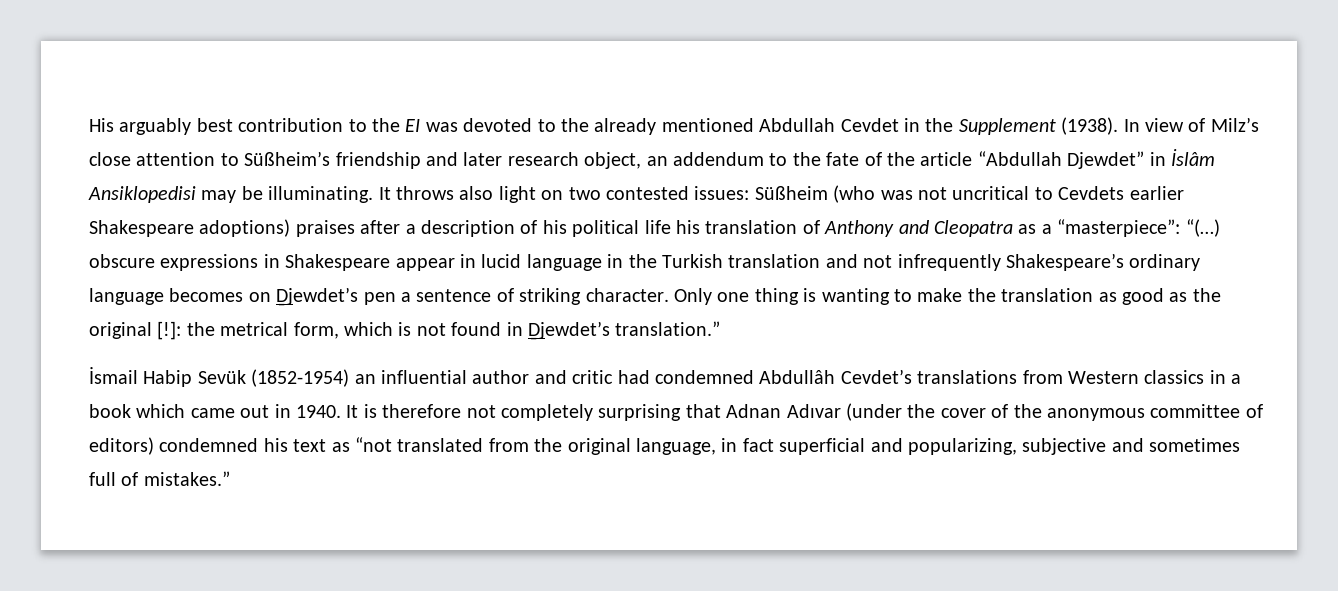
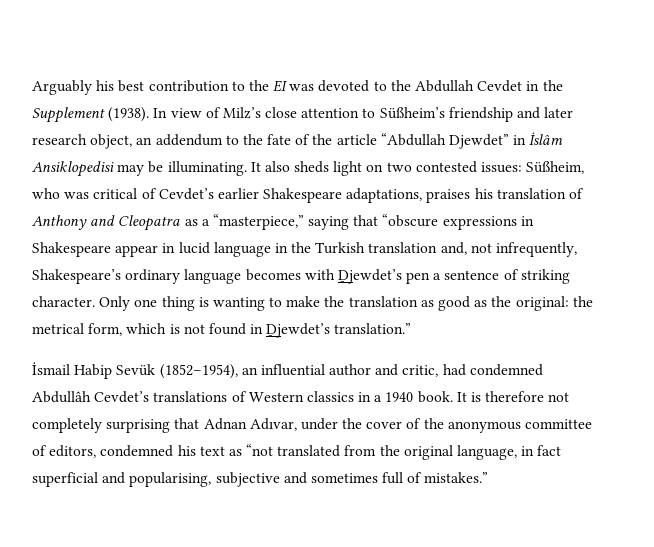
- His arguably best contribution to the EI was devoted to the already mentioned Abdullah Cevdet in the Supplement (1938).
+ Arguably his best contribution to the EI was devoted to the Abdullah Cevdet in the Supplement (1938).
- It throws also light on two contested issues: Süßheim (who was not uncritical to Cevdets earlier Shakespeare adoptions) praises after a description of his political life his translation of Anthony and Cleopatra as a “masterpiece”: “(…) obscure expressions in Shakespeare appear in lucid language in the Turkish translation and not infrequently Shakespeare’s ordinary language becomes on Ḏjewdet’s pen a sentence of striking character.
+ It also sheds light on two contested issues: Süßheim, who was critical of Cevdet’s earlier Shakespeare adaptations, praises his translation of Anthony and Cleopatra as a “masterpiece,” saying that “obscure expressions in Shakespeare appear in lucid language in the Turkish translation and, not infrequently, Shakespeare’s ordinary language becomes with Ḏjewdet’s pen a sentence of striking character.
- Only one thing is wanting to make the translation as good as the original [!]: the metrical form, which is not found in Ḏjewdet’s translation.”
+ Only one thing is wanting to make the translation as good as the original: the metrical form, which is not found in Ḏjewdet’s translation.”
- İsmail Habip Sevük (1852-1954) an influential author and critic had condemned Abdullâh Cevdet’s translations from Western classics in a book which came out in 1940.
+ İsmail Habip Sevük (1852–1954), an influential author and critic, had condemned Abdullâh Cevdet’s translations of Western classics in a 1940 book.
- It is therefore not completely surprising that Adnan Adıvar (under the cover of the anonymous committee of editors) condemned his text as “not translated from the original language, in fact superficial and popularizing, subjective and sometimes full of mistakes.”
+ It is therefore not completely surprising that Adnan Adıvar, under the cover of the anonymous committee of editors, condemned his text as “not translated from the original language, in fact superficial and popularising, subjective and sometimes full of mistakes.”

